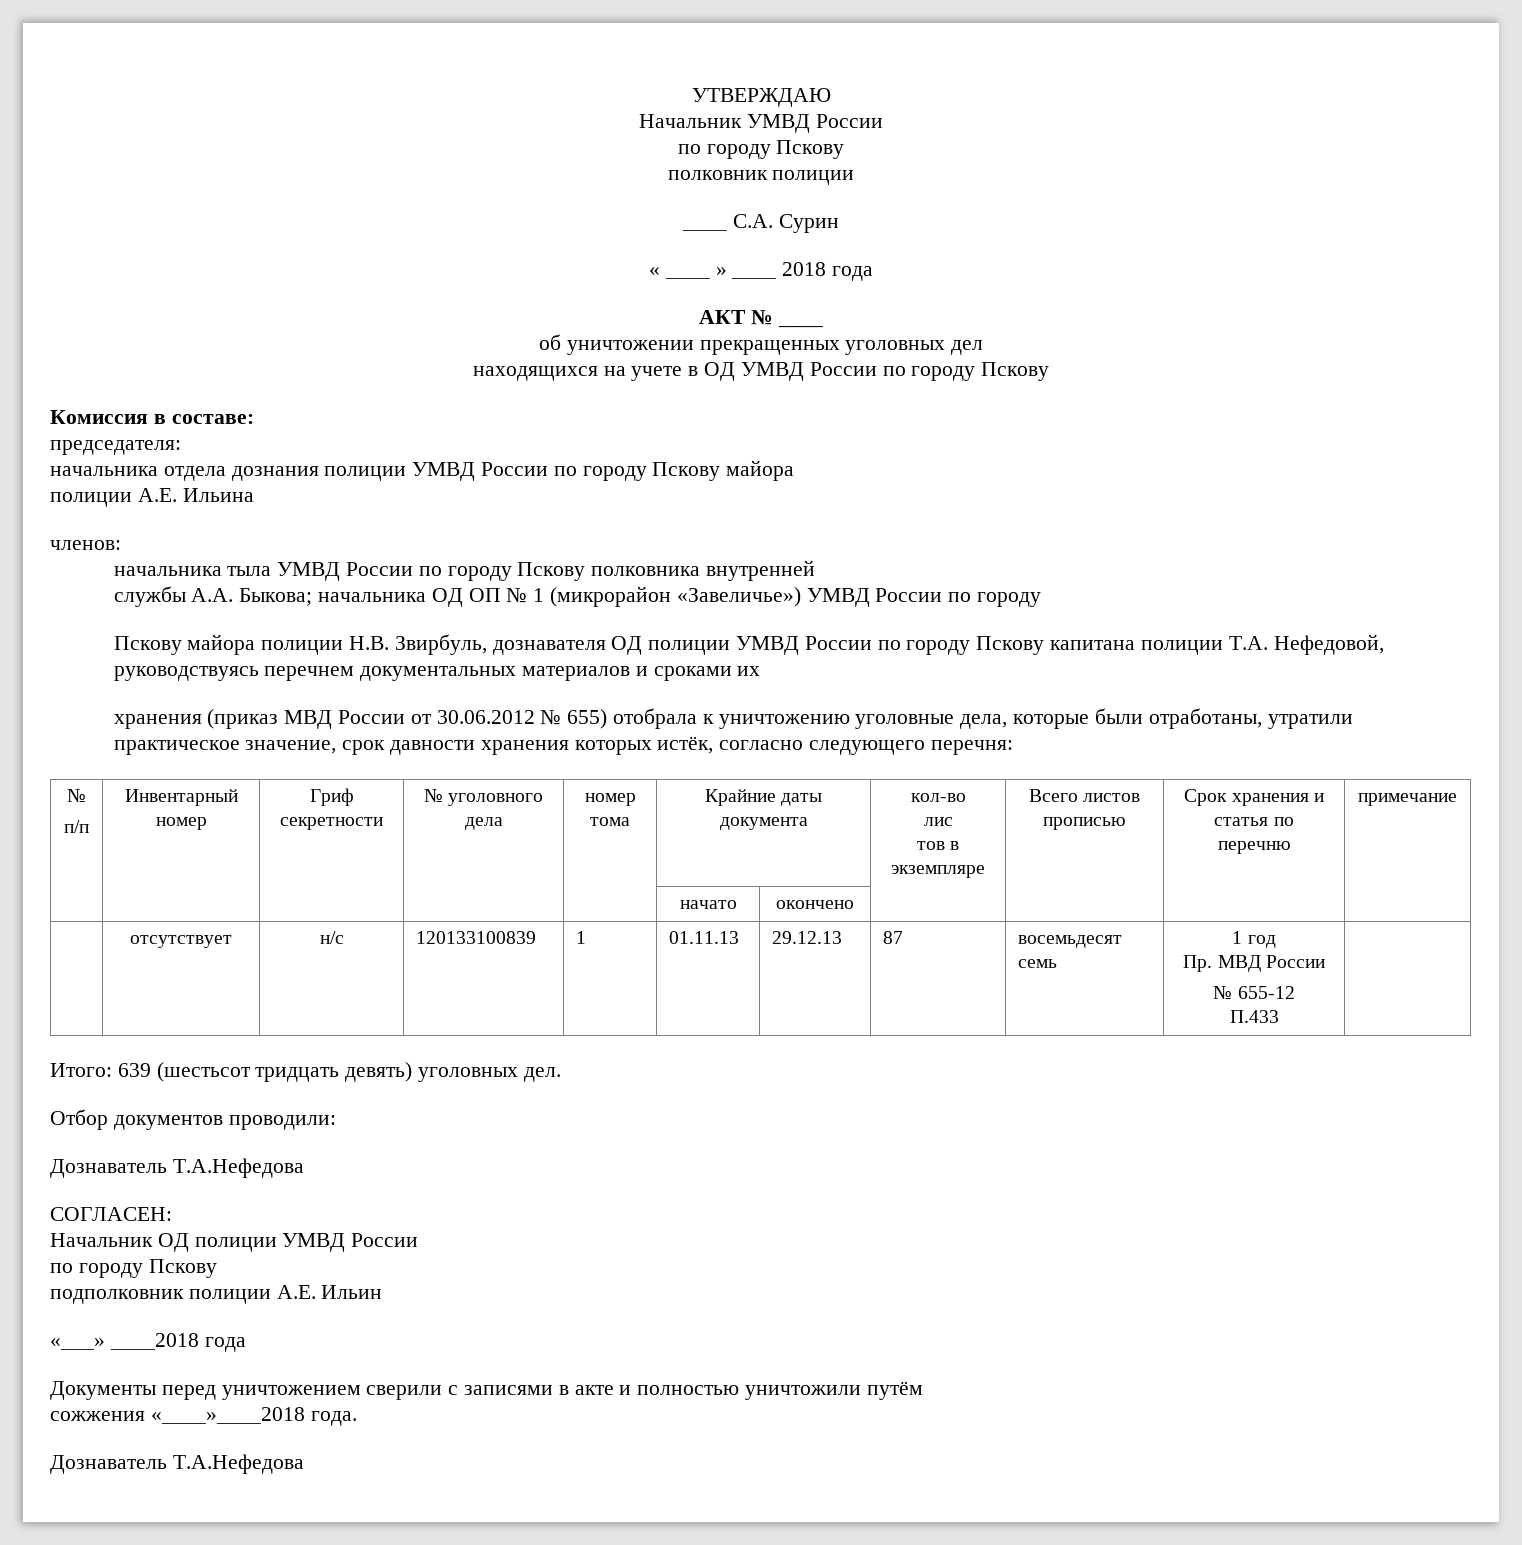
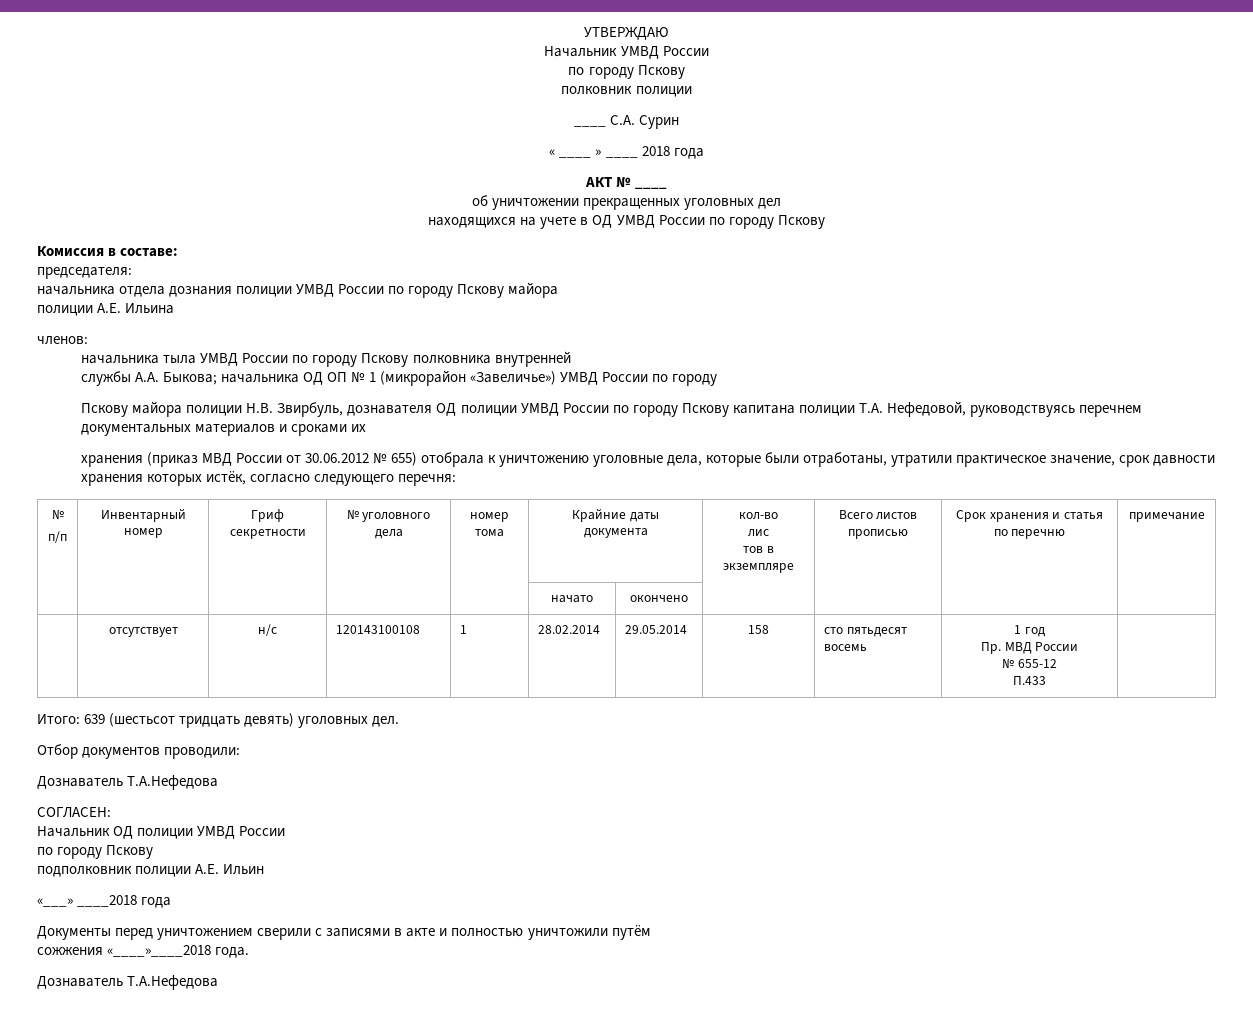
- | отсутствует | н/с | 120133100839 | 1 | 01.11.13 | 29.12.13 | 87 | восемьдесят семь | 1 год
+ | отсутствует | н/с | 120143100108 | 1 | 28.02.2014 | 29.05.2014 | 158 | сто пятьдесят восемь | 1 год

